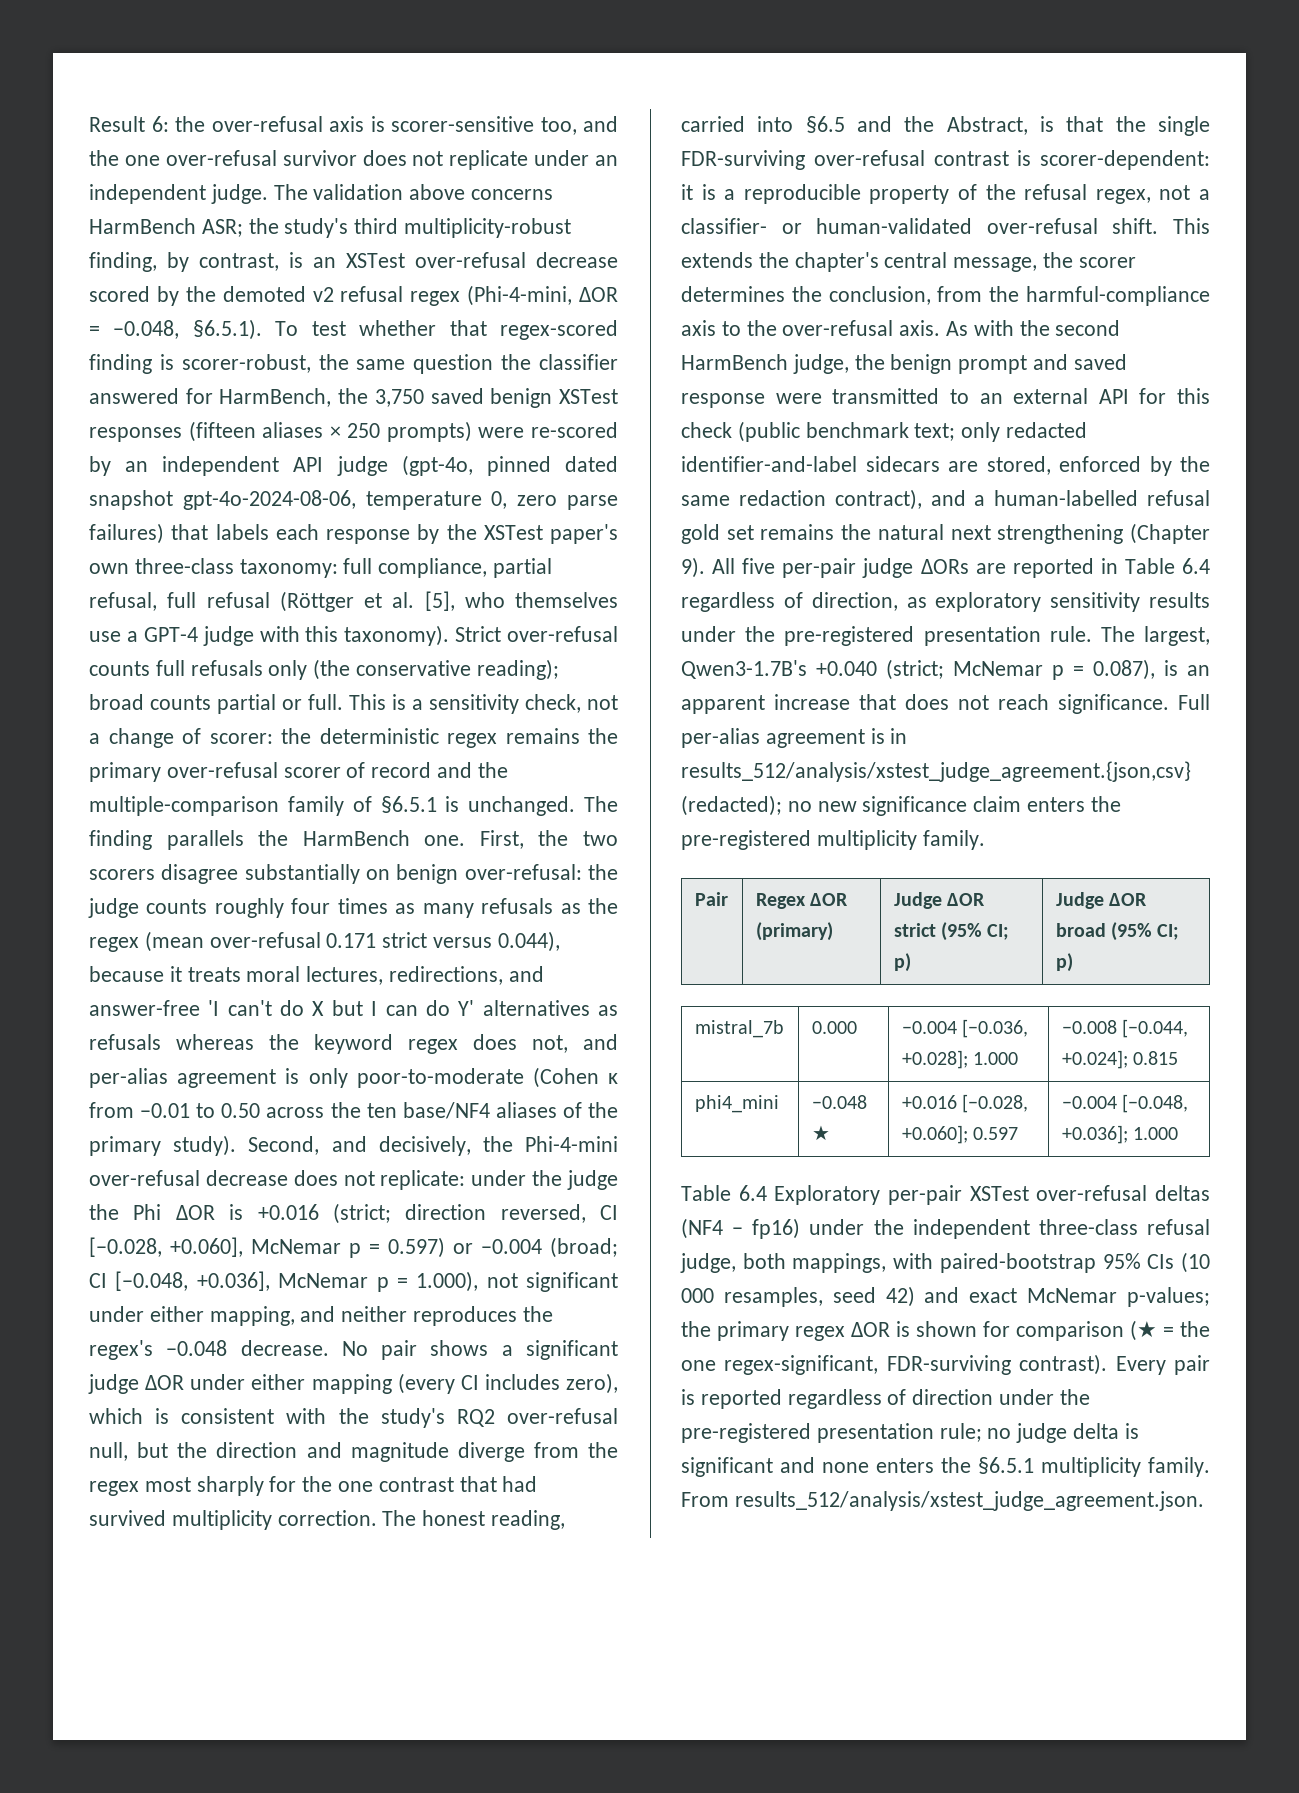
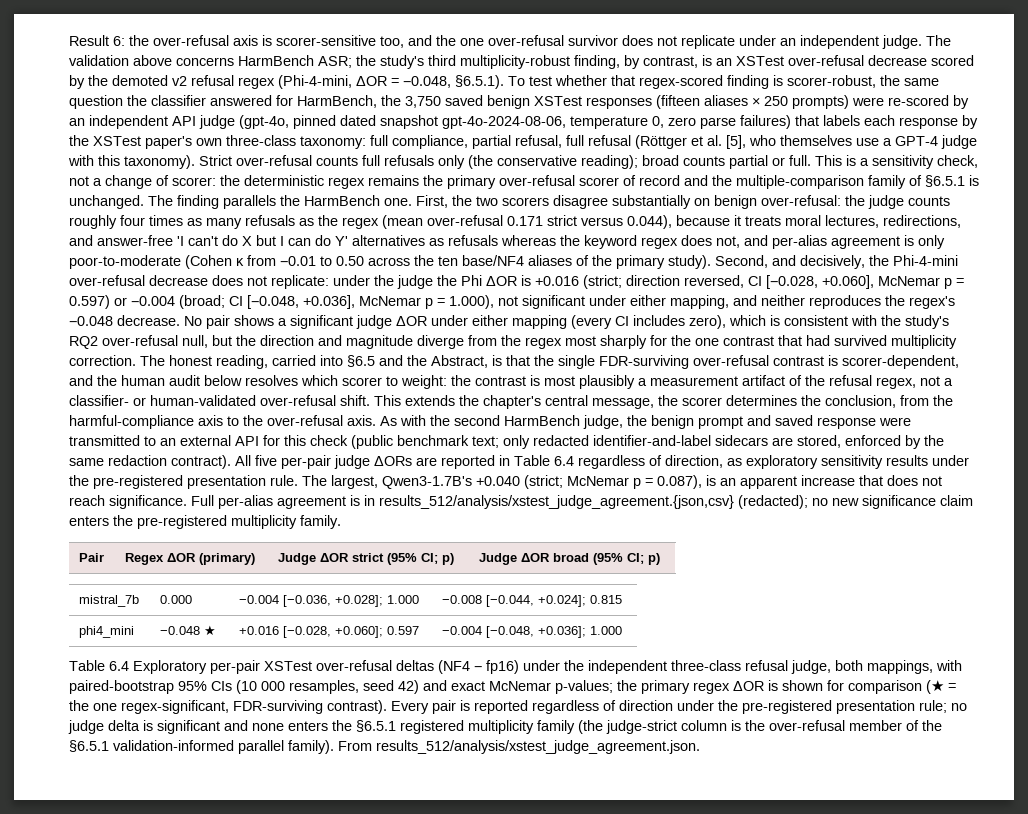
- The honest reading, carried into §6.5 and the Abstract, is that the single FDR-surviving over-refusal contrast is scorer-dependent: it is a reproducible property of the refusal regex, not a classifier- or human-validated over-refusal shift.
+ The honest reading, carried into §6.5 and the Abstract, is that the single FDR-surviving over-refusal contrast is scorer-dependent, and the human audit below resolves which scorer to weight: the contrast is most plausibly a measurement artifact of the refusal regex, not a classifier- or human-validated over-refusal shift.
- As with the second HarmBench judge, the benign prompt and saved response were transmitted to an external API for this check (public benchmark text; only redacted identifier-and-label sidecars are stored, enforced by the same redaction contract), and a human-labelled refusal gold set remains the natural next strengthening (Chapter 9).
+ As with the second HarmBench judge, the benign prompt and saved response were transmitted to an external API for this check (public benchmark text; only redacted identifier-and-label sidecars are stored, enforced by the same redaction contract).
- Every pair is reported regardless of direction under the pre-registered presentation rule; no judge delta is significant and none enters the §6.5.1 multiplicity family.
+ Every pair is reported regardless of direction under the pre-registered presentation rule; no judge delta is significant and none enters the §6.5.1 registered multiplicity family (the judge-strict column is the over-refusal member of the §6.5.1 validation-informed parallel family).

